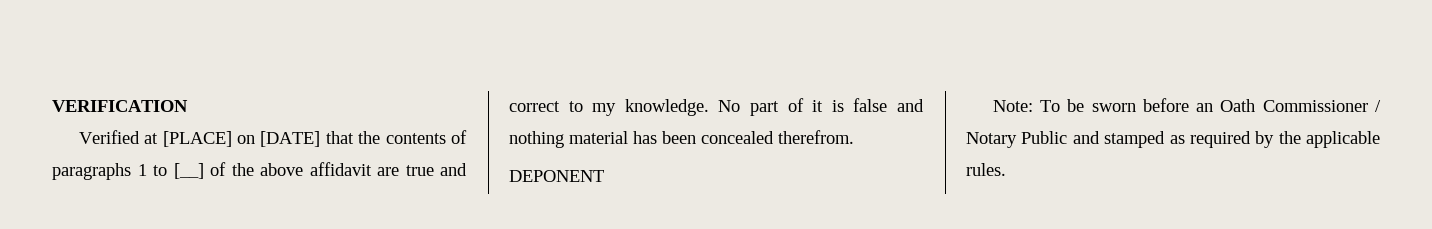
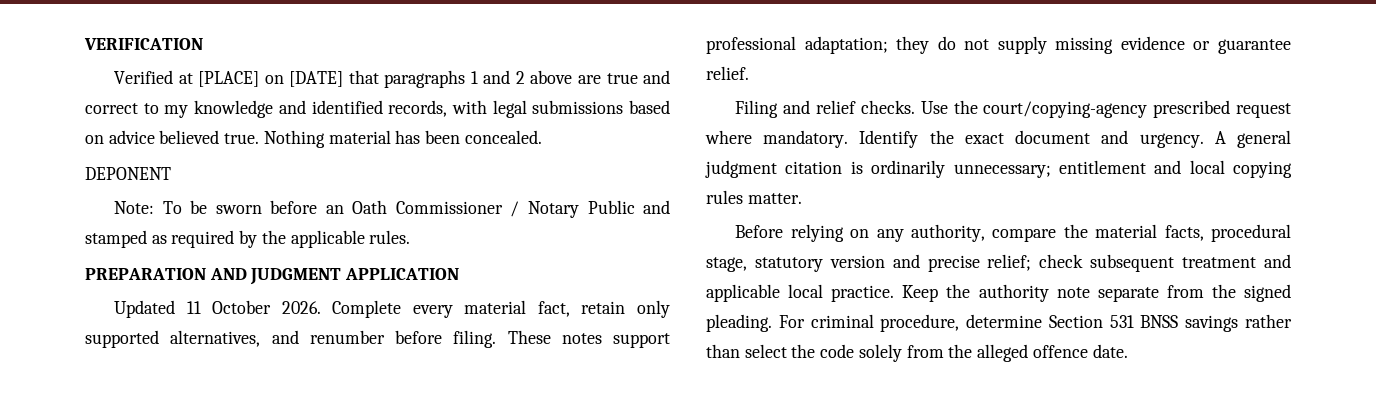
- Verified at [PLACE] on [DATE] that the contents of paragraphs 1 to [__] of the above affidavit are true and correct to my knowledge. No part of it is false and nothing material has been concealed therefrom.
+ Verified at [PLACE] on [DATE] that paragraphs 1 and 2 above are true and correct to my knowledge and identified records, with legal submissions based on advice believed true. Nothing material has been concealed.
+ PREPARATION AND JUDGMENT APPLICATION
+ Updated 11 October 2026. Complete every material fact, retain only supported alternatives, and renumber before filing. These notes support professional adaptation; they do not supply missing evidence or guarantee relief.
+ Filing and relief checks. Use the court/copying-agency prescribed request where mandatory. Identify the exact document and urgency. A general judgment citation is ordinarily unnecessary; entitlement and local copying rules matter.
+ Before relying on any authority, compare the material facts, procedural stage, statutory version and precise relief; check subsequent treatment and applicable local practice. Keep the authority note separate from the signed pleading. For criminal procedure, determine Section 531 BNSS savings rather than select the code solely from the alleged offence date.

